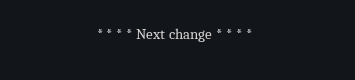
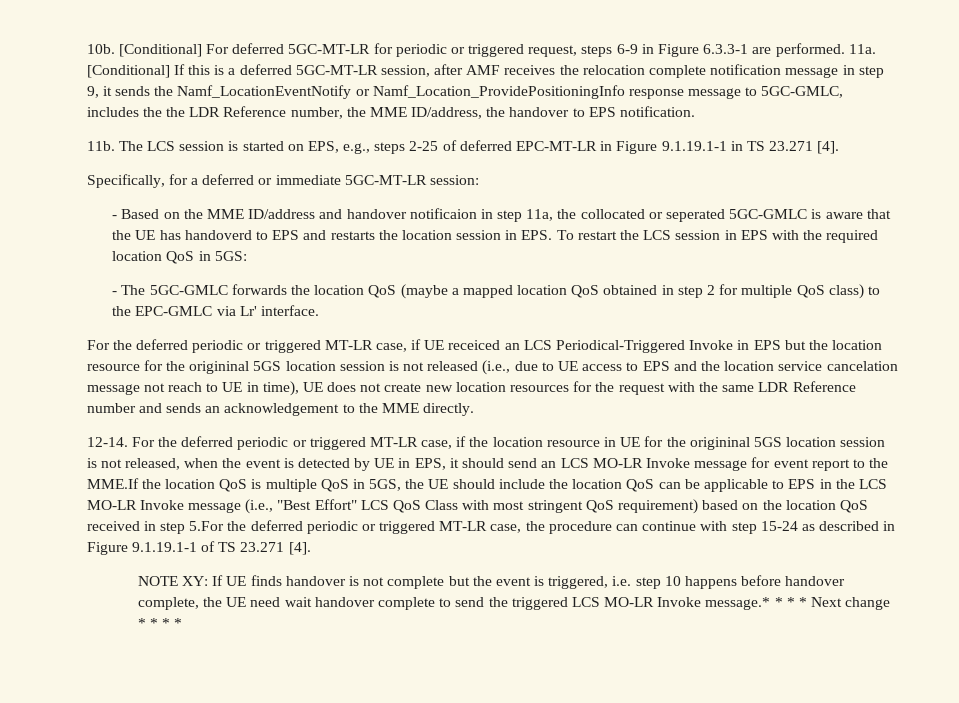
- * * * * Next change * * * *
+ 10b. [Conditional] For deferred 5GC-MT-LR for periodic or triggered request, steps 6-9 in Figure 6.3.3-1 are performed. 11a. [Conditional] If this is a deferred 5GC-MT-LR session, after AMF receives the relocation complete notification message in step 9, it sends the Namf_LocationEventNotify or Namf_Location_ProvidePositioningInfo response message to 5GC-GMLC, includes the the LDR Reference number, the MME ID/address, the handover to EPS notification.
+ 11b. The LCS session is started on EPS, e.g., steps 2-25 of deferred EPC-MT-LR in Figure 9.1.19.1-1 in TS 23.271 [4].
+ Specifically, for a deferred or immediate 5GC-MT-LR session:
+ - Based on the MME ID/address and handover notificaion in step 11a, the collocated or seperated 5GC-GMLC is aware that the UE has handoverd to EPS and restarts the location session in EPS. To restart the LCS session in EPS with the required location QoS in 5GS:
+ - The 5GC-GMLC forwards the location QoS (maybe a mapped location QoS obtained in step 2 for multiple QoS class) to the EPC-GMLC via Lr' interface.
+ For the deferred periodic or triggered MT-LR case, if UE receiced an LCS Periodical-Triggered Invoke in EPS but the location resource for the origininal 5GS location session is not released (i.e., due to UE access to EPS and the location service cancelation message not reach to UE in time), UE does not create new location resources for the request with the same LDR Reference number and sends an acknowledgement to the MME directly.
+ 12-14. For the deferred periodic or triggered MT-LR case, if the location resource in UE for the origininal 5GS location session is not released, when the event is detected by UE in EPS, it should send an LCS MO-LR Invoke message for event report to the MME.If the location QoS is multiple QoS in 5GS, the UE should include the location QoS can be applicable to EPS in the LCS MO-LR Invoke message (i.e., "Best Effort" LCS QoS Class with most stringent QoS requirement) based on the location QoS received in step 5.For the deferred periodic or triggered MT-LR case, the procedure can continue with step 15-24 as described in Figure 9.1.19.1-1 of TS 23.271 [4].
+ NOTE XY: If UE finds handover is not complete but the event is triggered, i.e. step 10 happens before handover complete, the UE need wait handover complete to send the triggered LCS MO-LR Invoke message.* * * * Next change * * * *

